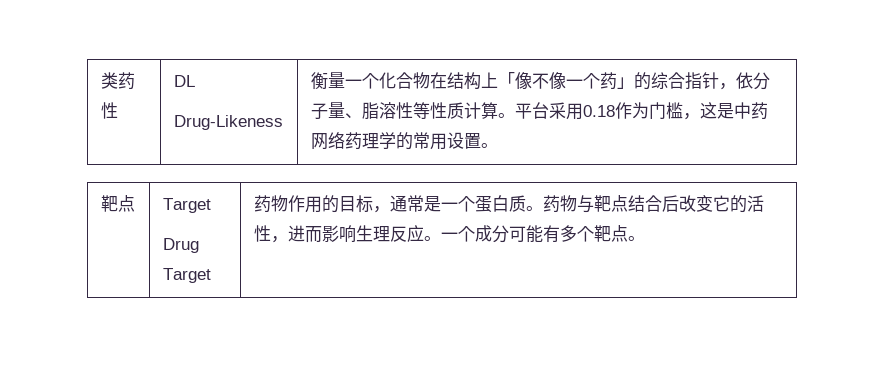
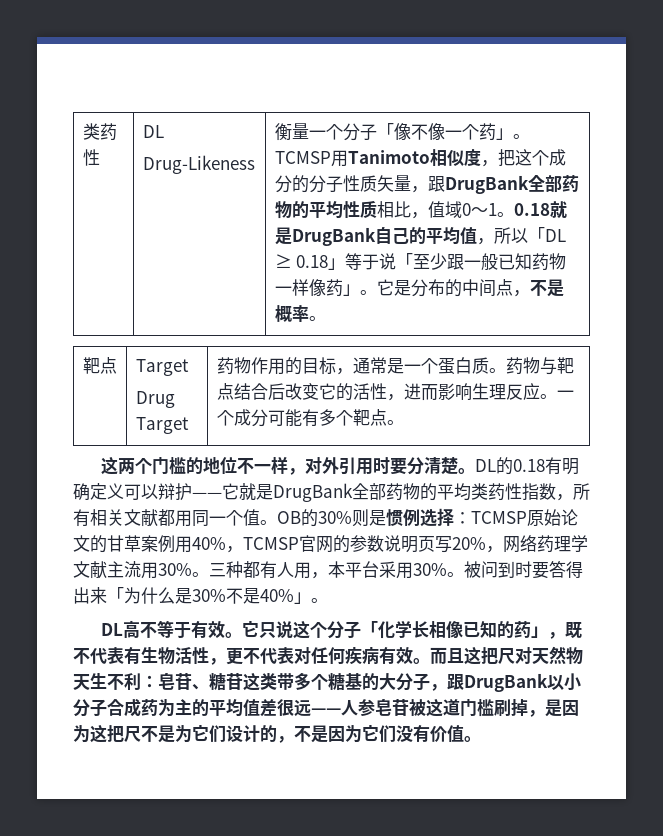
- 衡量一个化合物在结构上「像不像一个药」的综合指针，依分子量、脂溶性等性质计算。平台采用0.18作为门槛，这是中药网络药理学的常用设置。
+ 衡量一个分子「像不像一个药」。TCMSP用Tanimoto相似度，把这个成分的分子性质矢量，跟DrugBank全部药物的平均性质相比，值域0～1。0.18就是DrugBank自己的平均值，所以「DL ≥ 0.18」等于说「至少跟一般已知药物一样像药」。它是分布的中间点，不是概率。
+ 这两个门槛的地位不一样，对外引用时要分清楚。DL的0.18有明确定义可以辩护——它就是DrugBank全部药物的平均类药性指数，所有相关文献都用同一个值。OB的30%则是惯例选择：TCMSP原始论文的甘草案例用40%，TCMSP官网的参数说明页写20%，网络药理学文献主流用30%。三种都有人用，本平台采用30%。被问到时要答得出来「为什么是30%不是40%」。
+ DL高不等于有效。它只说这个分子「化学长相像已知的药」，既不代表有生物活性，更不代表对任何疾病有效。而且这把尺对天然物天生不利：皂苷、糖苷这类带多个糖基的大分子，跟DrugBank以小分子合成药为主的平均值差很远——人参皂苷被这道门槛刷掉，是因为这把尺不是为它们设计的，不是因为它们没有价值。

